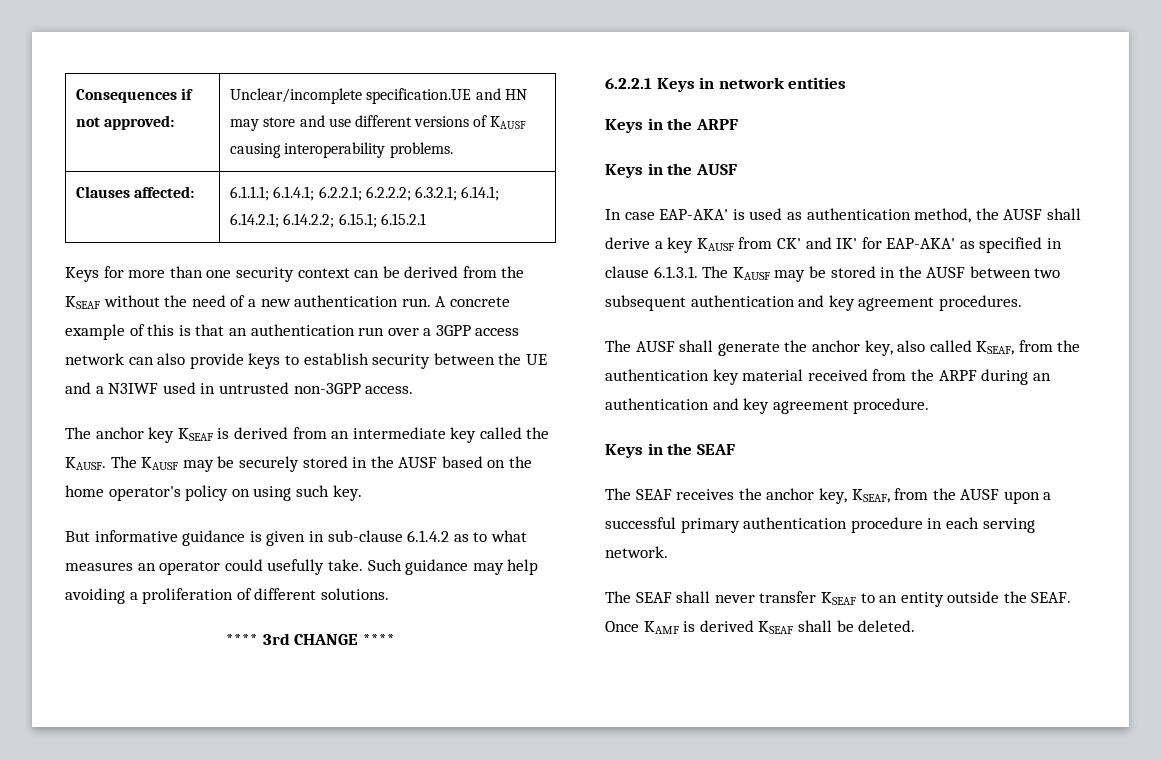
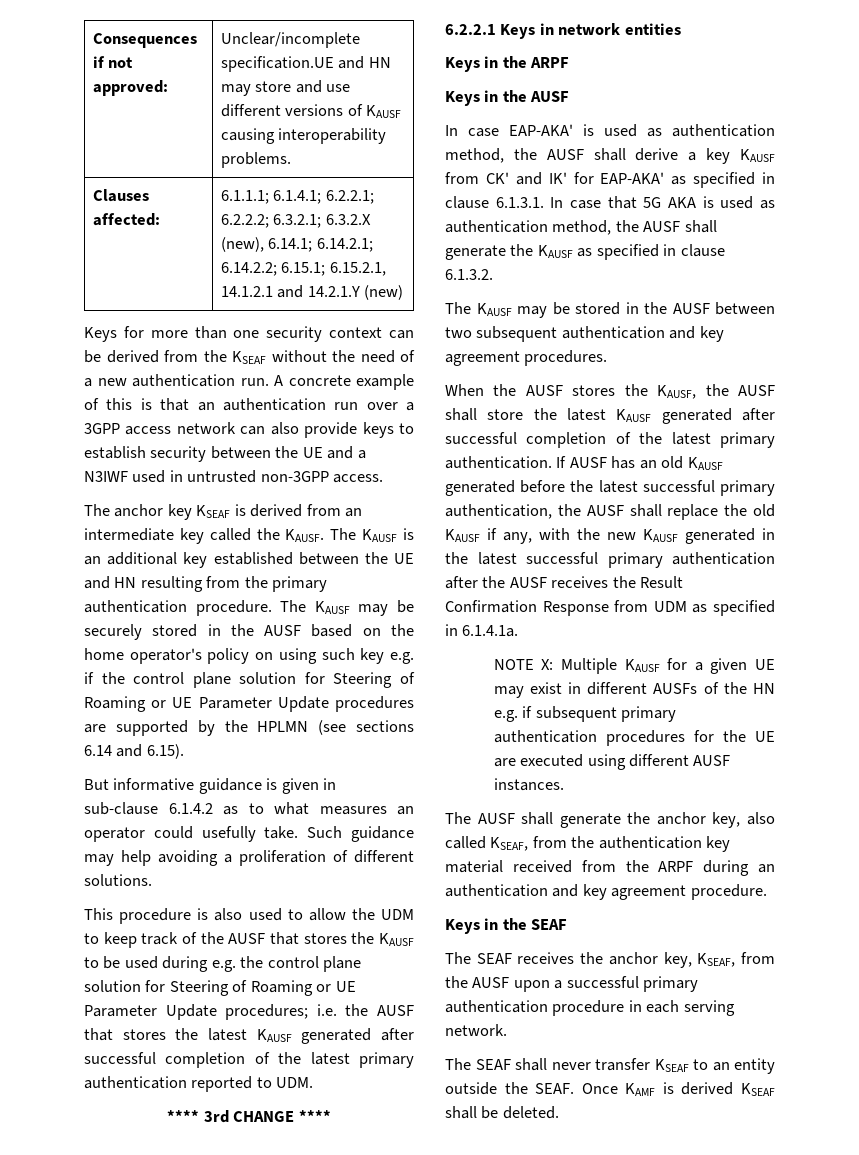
- Clauses affected: | 6.1.1.1; 6.1.4.1; 6.2.2.1; 6.2.2.2; 6.3.2.1; 6.14.1; 6.14.2.1; 6.14.2.2; 6.15.1; 6.15.2.1
+ Clauses affected: | 6.1.1.1; 6.1.4.1; 6.2.2.1; 6.2.2.2; 6.3.2.1; 6.3.2.X (new), 6.14.1; 6.14.2.1; 6.14.2.2; 6.15.1; 6.15.2.1, 14.1.2.1 and 14.2.1.Y (new)
- The KAUSF may be securely stored in the AUSF based on the home operator's policy on using such key.
+ The KAUSF is an additional key established between the UE and HN resulting from the primary authentication procedure. The KAUSF may be securely stored in the AUSF based on the home operator's policy on using such key e.g. if the control plane solution for Steering of Roaming or UE Parameter Update procedures are supported by the HPLMN (see sections 6.14 and 6.15).
+ This procedure is also used to allow the UDM to keep track of the AUSF that stores the KAUSF to be used during e.g. the control plane solution for Steering of Roaming or UE Parameter Update procedures; i.e. the AUSF that stores the latest KAUSF generated after successful completion of the latest primary authentication reported to UDM.
- In case EAP-AKA' is used as authentication method, the AUSF shall derive a key KAUSF from CK' and IK' for EAP-AKA' as specified in clause 6.1.3.1. The KAUSF may be stored in the AUSF between two subsequent authentication and key agreement procedures.
+ In case EAP-AKA' is used as authentication method, the AUSF shall derive a key KAUSF from CK' and IK' for EAP-AKA' as specified in clause 6.1.3.1. In case that 5G AKA is used as authentication method, the AUSF shall generate the KAUSF as specified in clause 6.1.3.2.
+ The KAUSF may be stored in the AUSF between two subsequent authentication and key agreement procedures.
+ When the AUSF stores the KAUSF, the AUSF shall store the latest KAUSF generated after successful completion of the latest primary authentication. If AUSF has an old KAUSF generated before the latest successful primary authentication, the AUSF shall replace the old KAUSF if any, with the new KAUSF generated in the latest successful primary authentication after the AUSF receives the Result Confirmation Response from UDM as specified in 6.1.4.1a.
+ NOTE X: Multiple KAUSF for a given UE may exist in different AUSFs of the HN e.g. if subsequent primary authentication procedures for the UE are executed using different AUSF instances.

